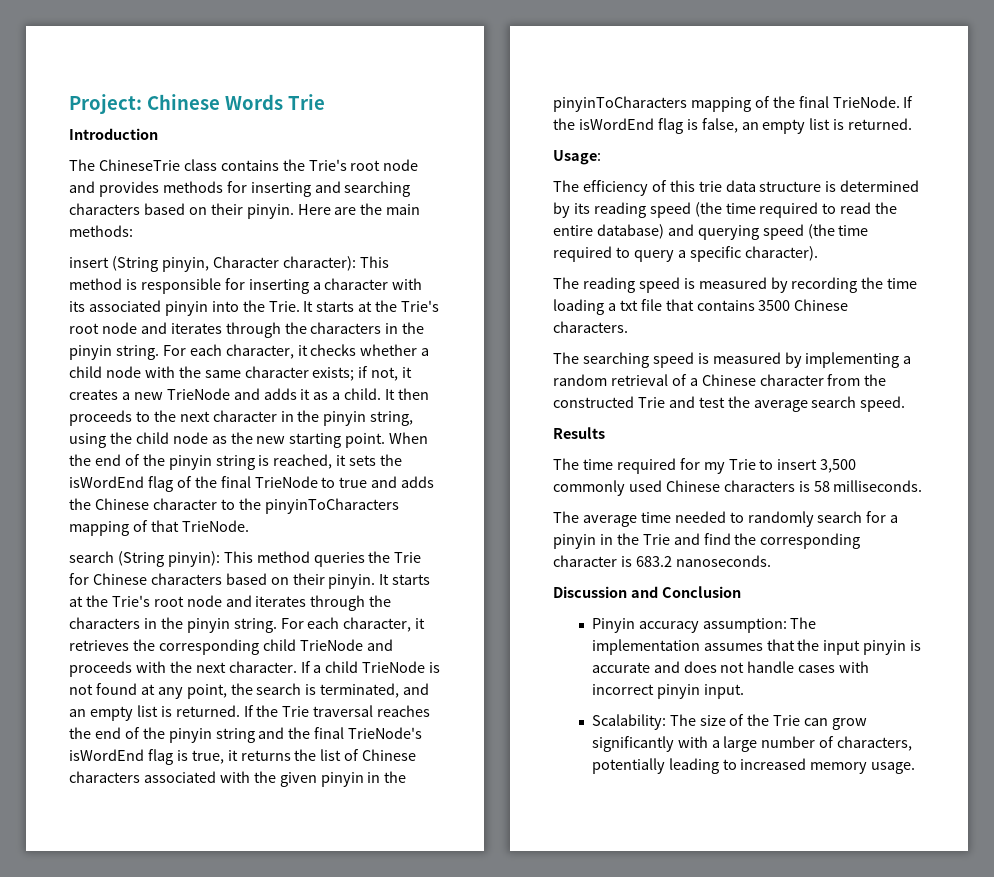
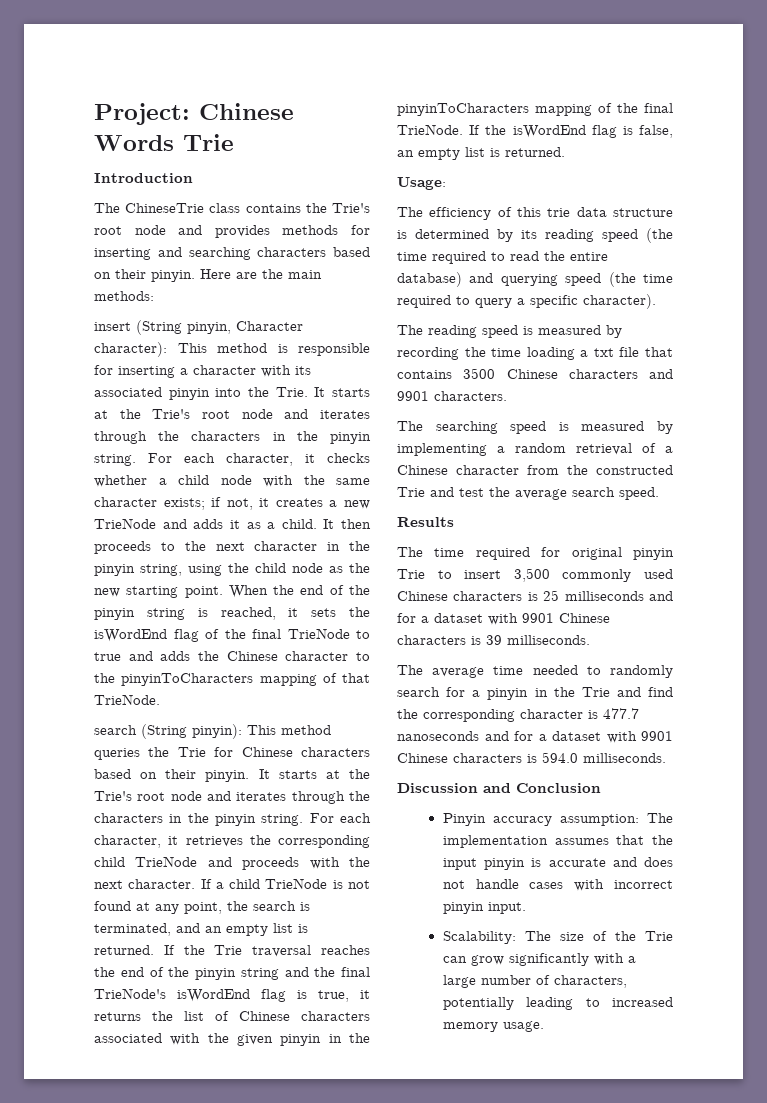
- The reading speed is measured by recording the time loading a txt file that contains 3500 Chinese characters.
+ The reading speed is measured by recording the time loading a txt file that contains 3500 Chinese characters and 9901 characters.
- The time required for my Trie to insert 3,500 commonly used Chinese characters is 58 milliseconds.
+ The time required for original pinyin Trie to insert 3,500 commonly used Chinese characters is 25 milliseconds and for a dataset with 9901 Chinese characters is 39 milliseconds.
- The average time needed to randomly search for a pinyin in the Trie and find the corresponding character is 683.2 nanoseconds.
+ The average time needed to randomly search for a pinyin in the Trie and find the corresponding character is 477.7 nanoseconds and for a dataset with 9901 Chinese characters is 594.0 milliseconds.

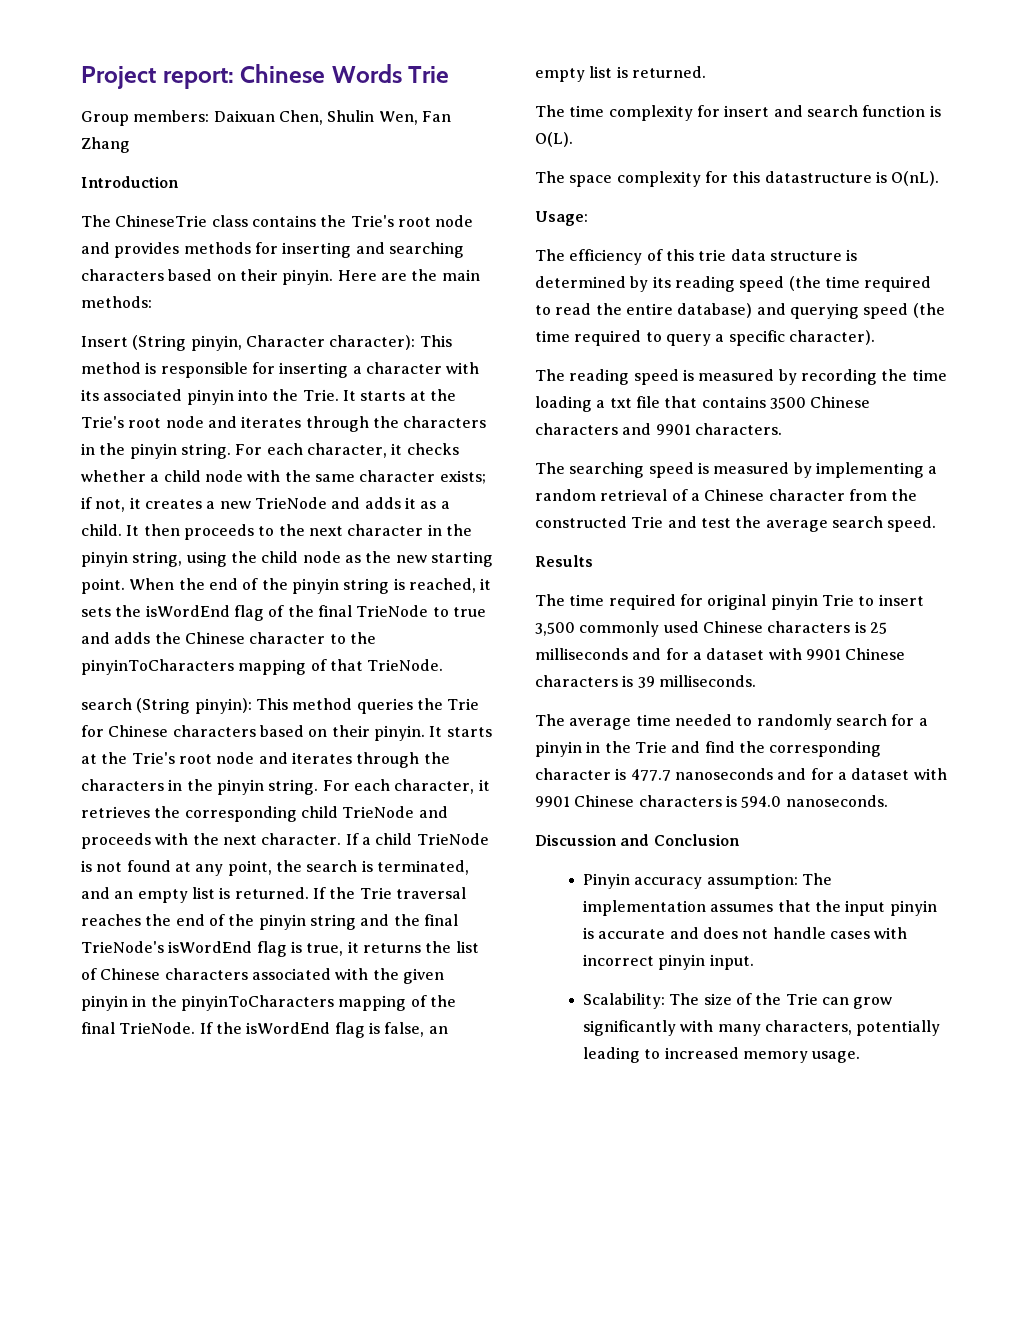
- Project: Chinese Words Trie
+ Project report: Chinese Words Trie
+ Group members: Daixuan Chen, Shulin Wen, Fan Zhang
- insert (String pinyin, Character character): This method is responsible for inserting a character with its associated pinyin into the Trie.
+ Insert (String pinyin, Character character): This method is responsible for inserting a character with its associated pinyin into the Trie.
+ The time complexity for insert and search function is O(L).
+ The space complexity for this datastructure is O(nL).
- The average time needed to randomly search for a pinyin in the Trie and find the corresponding character is 477.7 nanoseconds and for a dataset with 9901 Chinese characters is 594.0 milliseconds.
+ The average time needed to randomly search for a pinyin in the Trie and find the corresponding character is 477.7 nanoseconds and for a dataset with 9901 Chinese characters is 594.0 nanoseconds.
- Scalability: The size of the Trie can grow significantly with a large number of characters, potentially leading to increased memory usage.
+ Scalability: The size of the Trie can grow significantly with many characters, potentially leading to increased memory usage.

